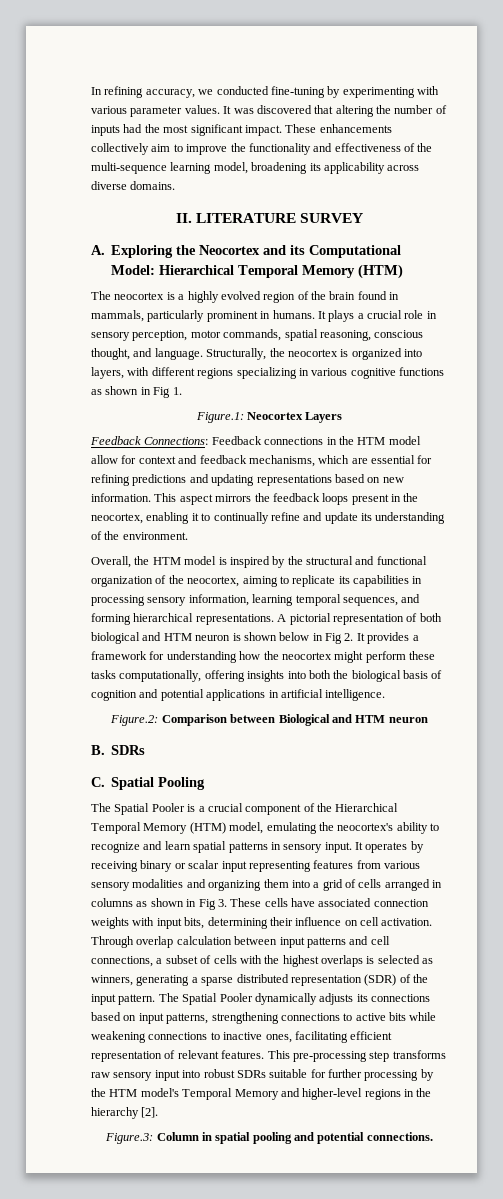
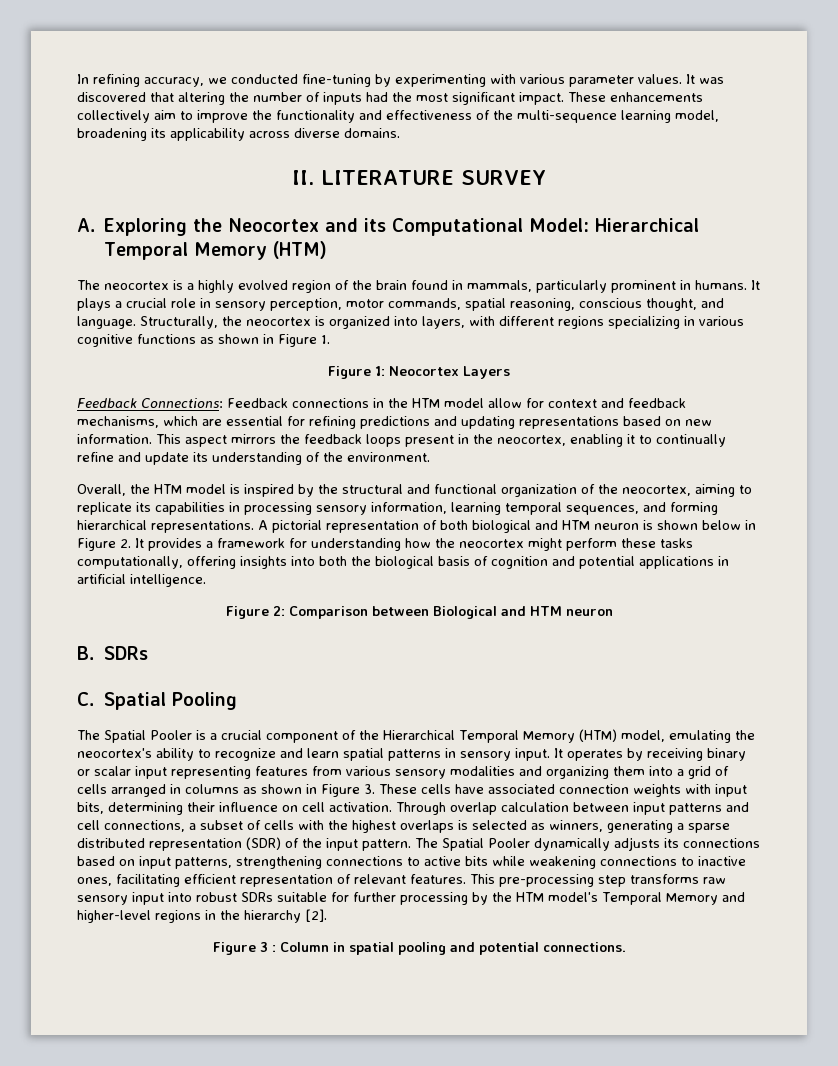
- Structurally, the neocortex is organized into layers, with different regions specializing in various cognitive functions as shown in Fig 1.
+ Structurally, the neocortex is organized into layers, with different regions specializing in various cognitive functions as shown in Figure 1.
- Figure.1: Neocortex Layers
+ Figure 1: Neocortex Layers
- A pictorial representation of both biological and HTM neuron is shown below in Fig 2. It provides a framework for understanding how the neocortex might perform these tasks computationally, offering insights into both the biological basis of cognition and potential applications in artificial intelligence.
+ A pictorial representation of both biological and HTM neuron is shown below in Figure 2. It provides a framework for understanding how the neocortex might perform these tasks computationally, offering insights into both the biological basis of cognition and potential applications in artificial intelligence.
- Figure.2: Comparison between Biological and HTM neuron
+ Figure 2: Comparison between Biological and HTM neuron
- It operates by receiving binary or scalar input representing features from various sensory modalities and organizing them into a grid of cells arranged in columns as shown in Fig 3. These cells have associated connection weights with input bits, determining their influence on cell activation.
+ It operates by receiving binary or scalar input representing features from various sensory modalities and organizing them into a grid of cells arranged in columns as shown in Figure 3. These cells have associated connection weights with input bits, determining their influence on cell activation.
- Figure.3: Column in spatial pooling and potential connections.
+ Figure 3 : Column in spatial pooling and potential connections.

